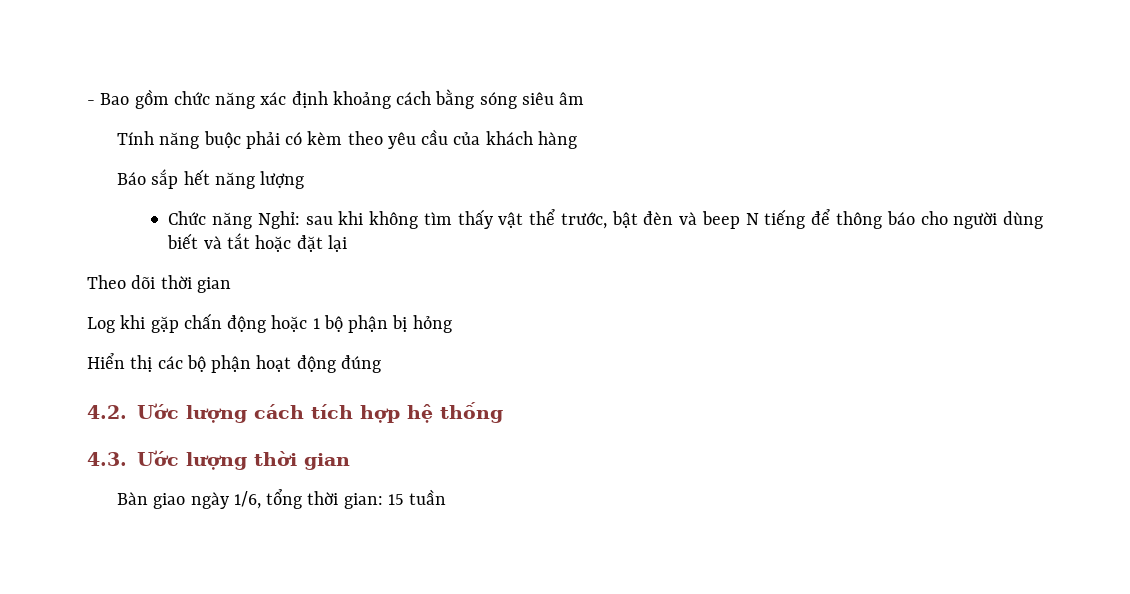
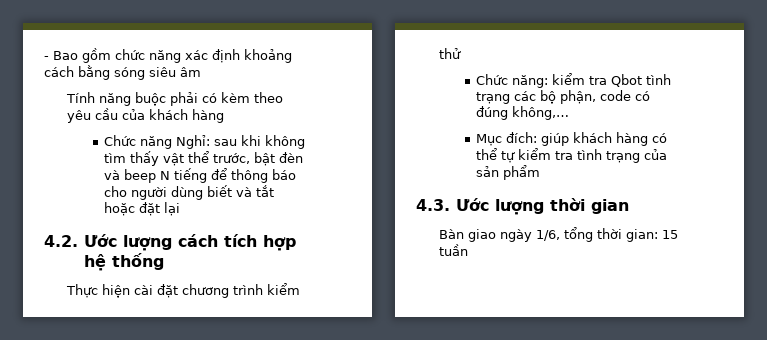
- Báo sắp hết năng lượng
- Theo dõi thời gian
- Log khi gặp chấn động hoặc 1 bộ phận bị hỏng
- Hiển thị các bộ phận hoạt động đúng
+ Thực hiện cài đặt chương trình kiểm thử
+ Chức năng: kiểm tra Qbot tình trạng các bộ phận, code có đúng không,…
+ Mục đích: giúp khách hàng có thể tự kiểm tra tình trạng của sản phẩm

